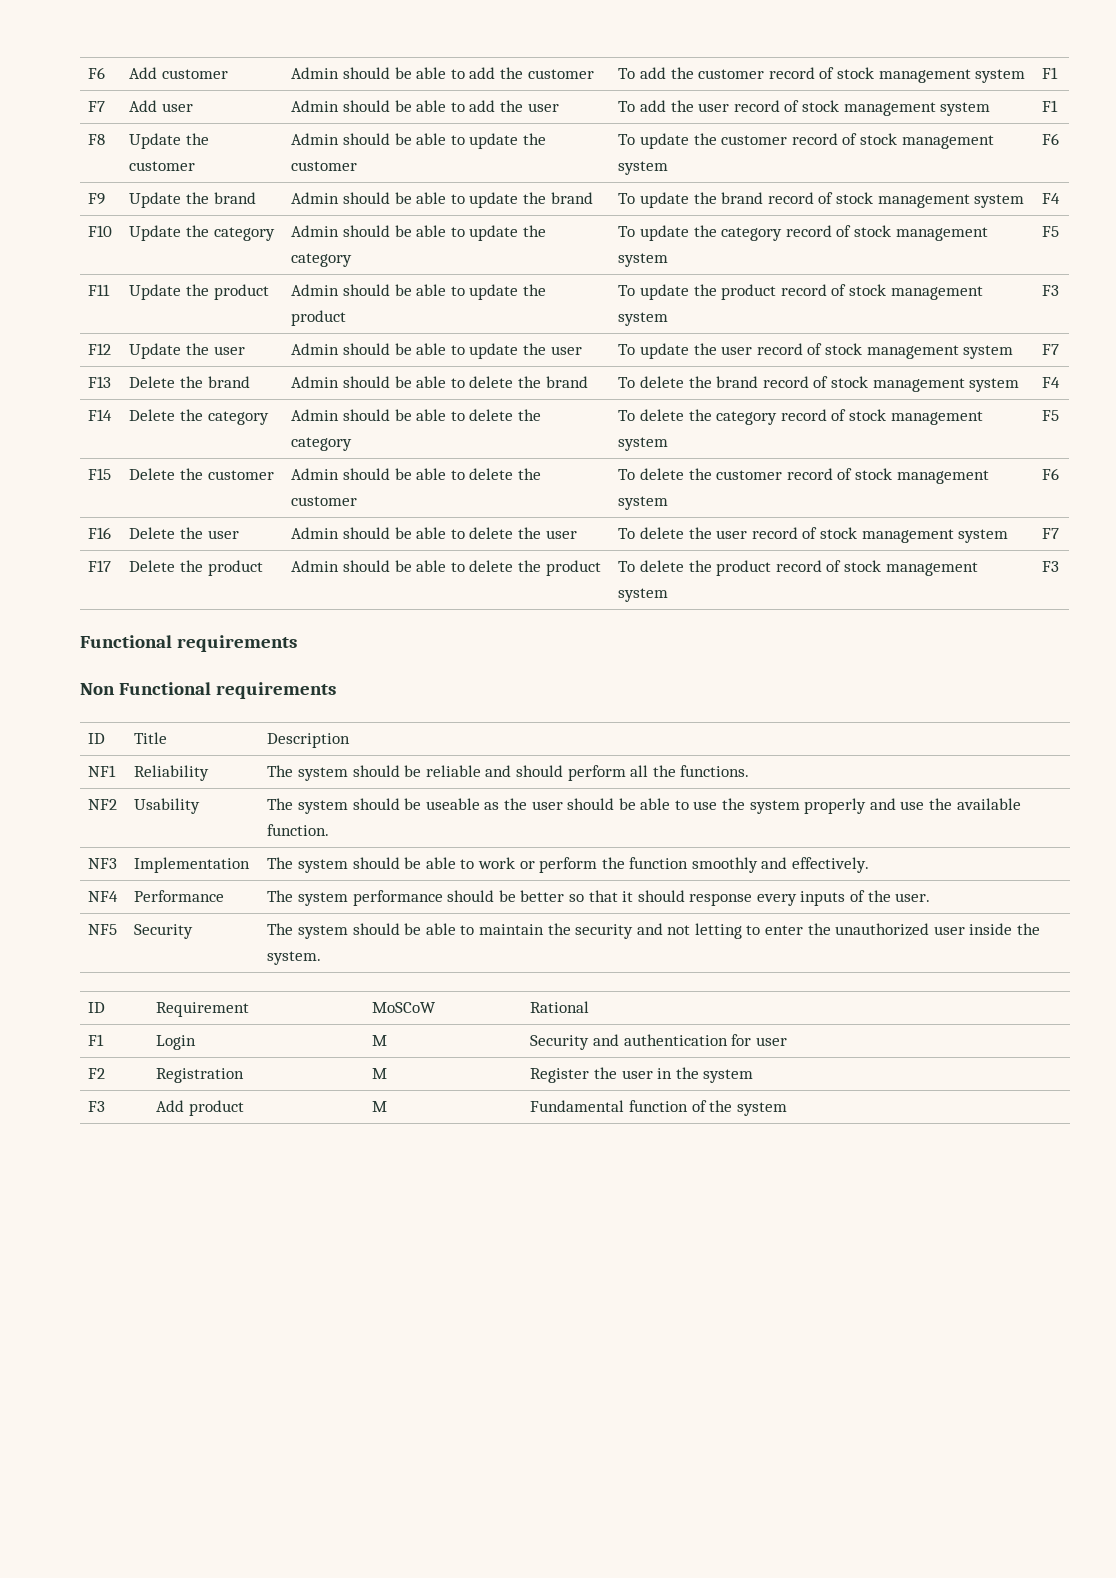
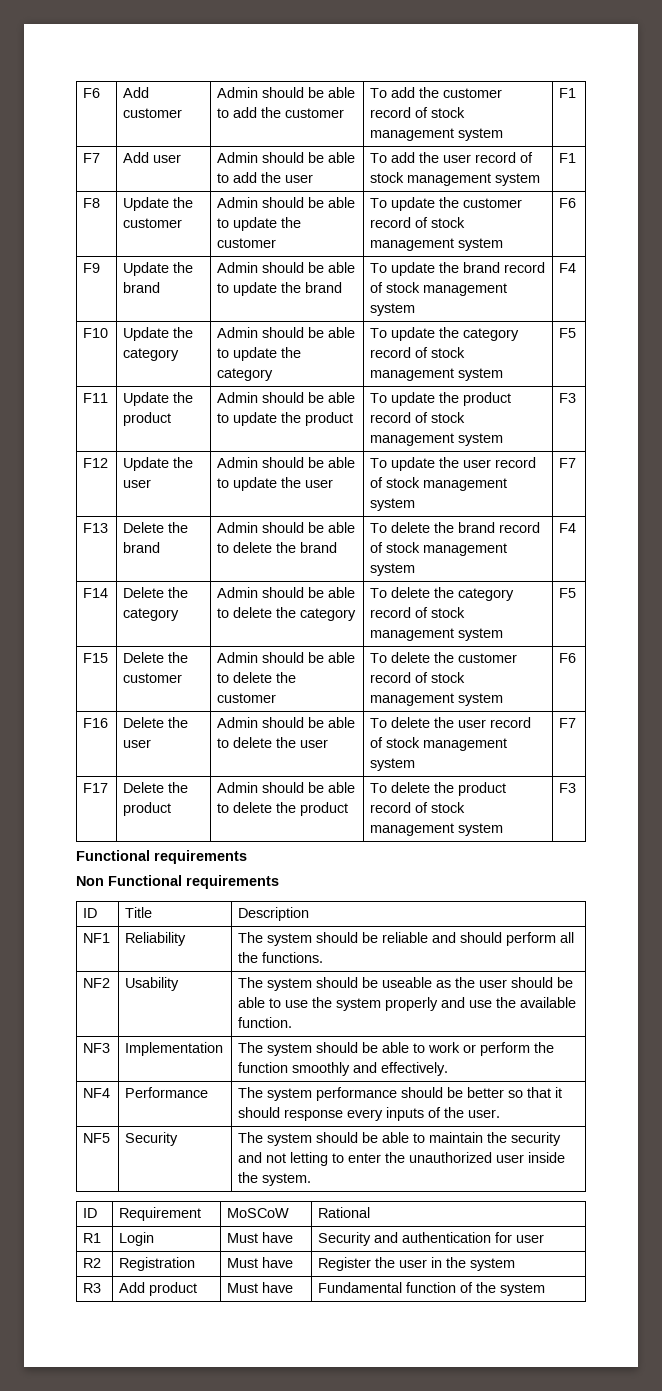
- F1 | Login | M | Security and authentication for user
+ R1 | Login | Must have | Security and authentication for user
- F2 | Registration | M | Register the user in the system
+ R2 | Registration | Must have | Register the user in the system
- F3 | Add product | M | Fundamental function of the system
+ R3 | Add product | Must have | Fundamental function of the system

